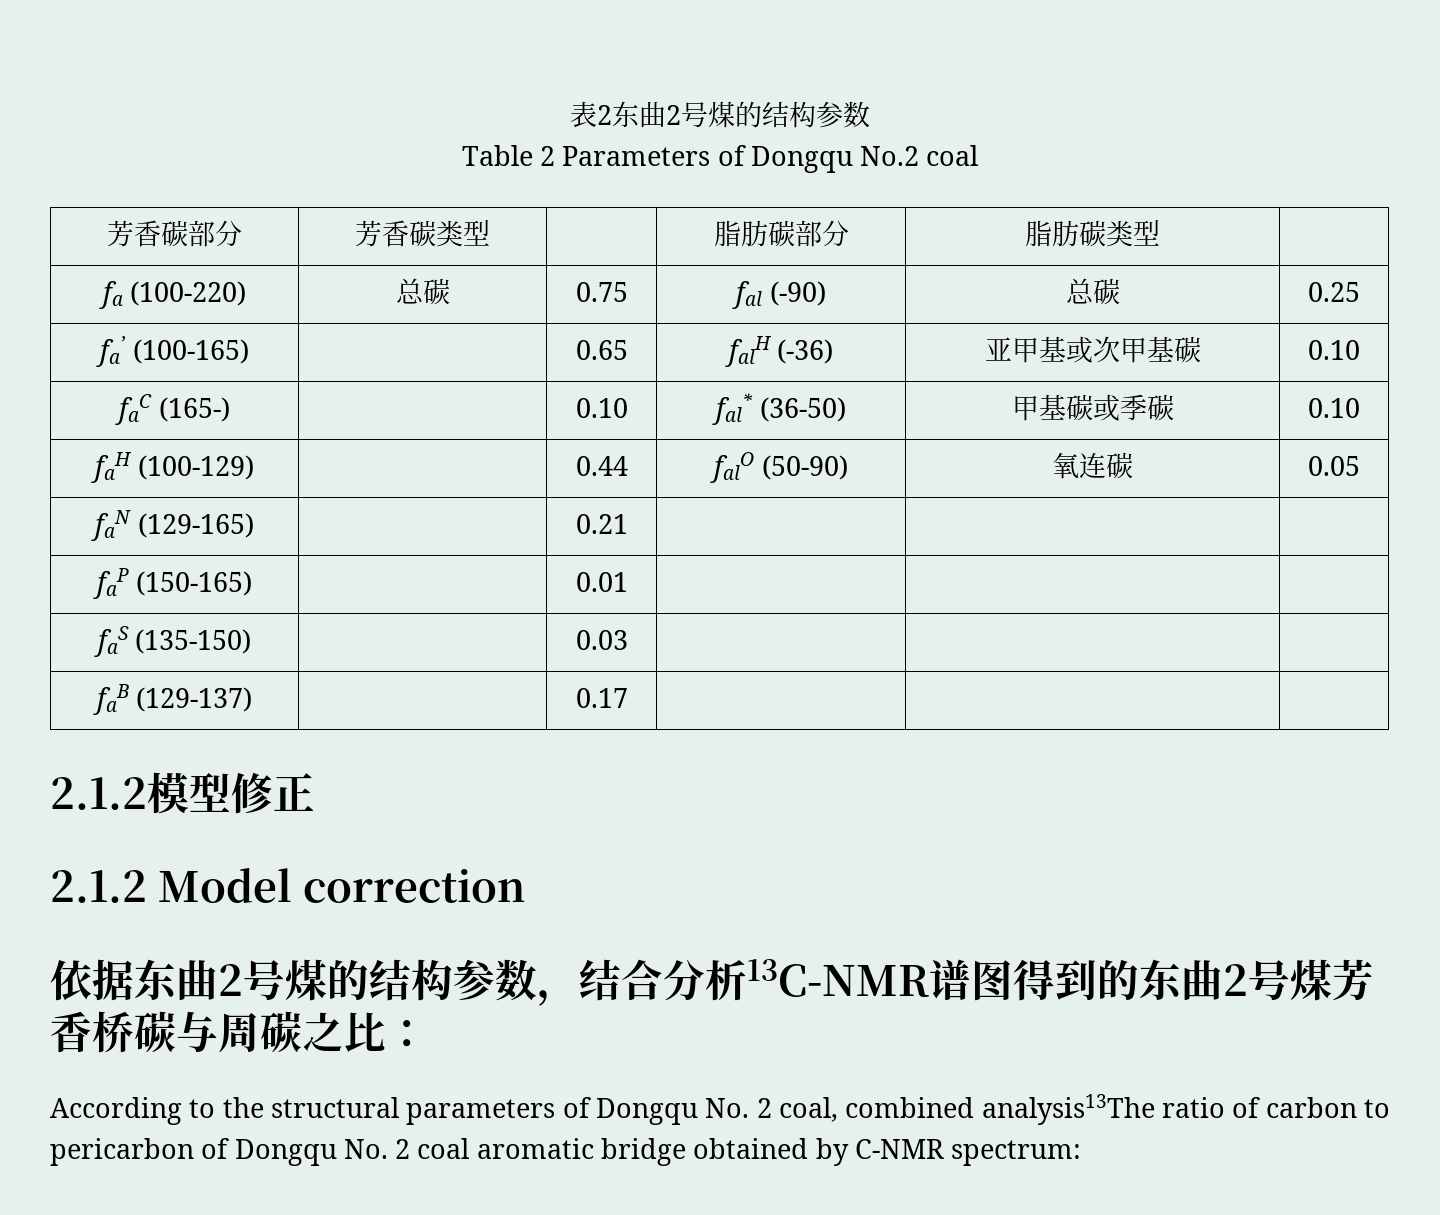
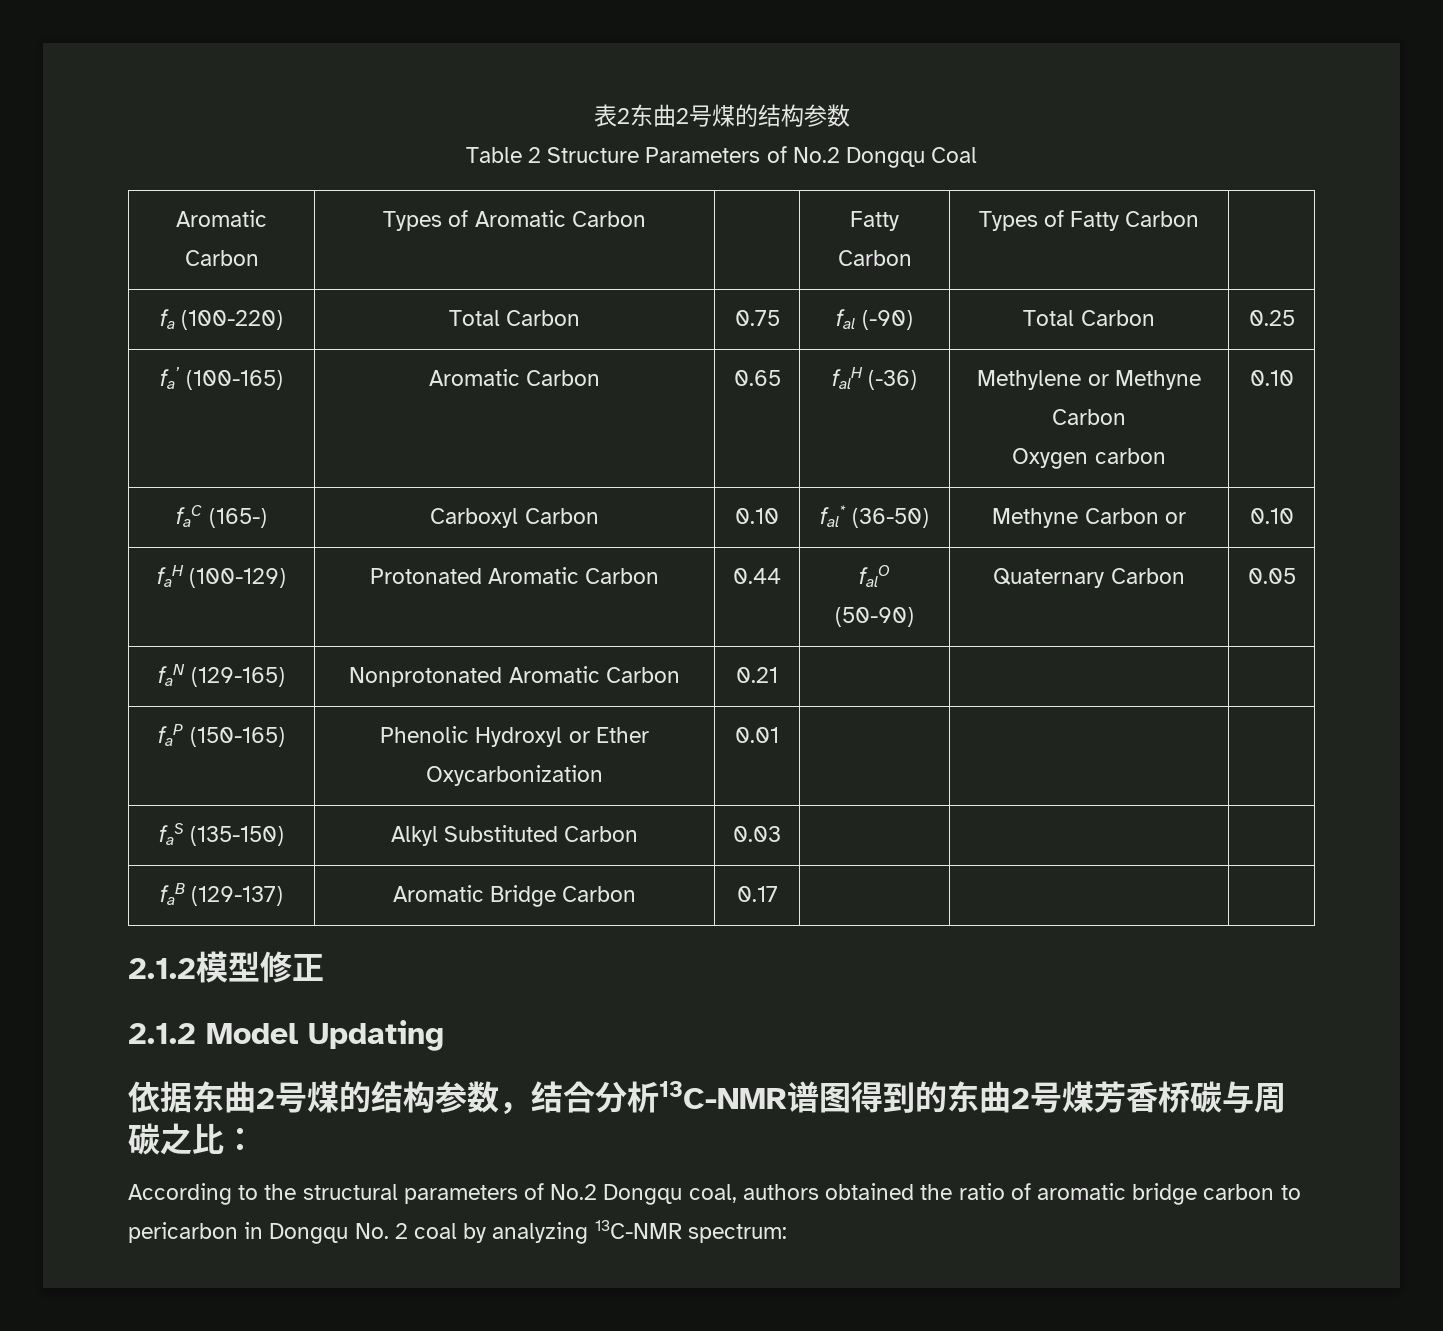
- Table 2 Parameters of Dongqu No.2 coal
- 芳香碳部分 | 芳香碳类型 | | 脂肪碳部分 | 脂肪碳类型 |
+ Table 2 Structure Parameters of No.2 Dongqu Coal
+ Aromatic Carbon | Types of Aromatic Carbon | | Fatty Carbon | Types of Fatty Carbon |
- fa (100-220) | 总碳 | 0.75 | fal (-90) | 总碳 | 0.25
+ fa (100-220) | Total Carbon | 0.75 | fal (-90) | Total Carbon | 0.25
- fa’ (100-165) | | 0.65 | falH (-36) | 亚甲基或次甲基碳 | 0.10
+ fa’ (100-165) | Aromatic Carbon | 0.65 | falH (-36) | Methylene or Methyne Carbon
+ Oxygen carbon | 0.10
- faC (165-) | | 0.10 | fal* (36-50) | 甲基碳或季碳 | 0.10
+ faC (165-) | Carboxyl Carbon | 0.10 | fal* (36-50) | Methyne Carbon or | 0.10
- faH (100-129) | | 0.44 | falO (50-90) | 氧连碳 | 0.05
+ faH (100-129) | Protonated Aromatic Carbon | 0.44 | falO (50-90) | Quaternary Carbon | 0.05
- faN (129-165) | | 0.21 | | |
+ faN (129-165) | Nonprotonated Aromatic Carbon | 0.21 | | |
- faP (150-165) | | 0.01 | | |
+ faP (150-165) | Phenolic Hydroxyl or Ether Oxycarbonization | 0.01 | | |
- faS (135-150) | | 0.03 | | |
+ faS (135-150) | Alkyl Substituted Carbon | 0.03 | | |
- faB (129-137) | | 0.17 | | |
+ faB (129-137) | Aromatic Bridge Carbon | 0.17 | | |
- 2.1.2 Model correction
+ 2.1.2 Model Updating
- According to the structural parameters of Dongqu No. 2 coal, combined analysis13The ratio of carbon to pericarbon of Dongqu No. 2 coal aromatic bridge obtained by C-NMR spectrum:
+ According to the structural parameters of No.2 Dongqu coal, authors obtained the ratio of aromatic bridge carbon to pericarbon in Dongqu No. 2 coal by analyzing 13C-NMR spectrum:

